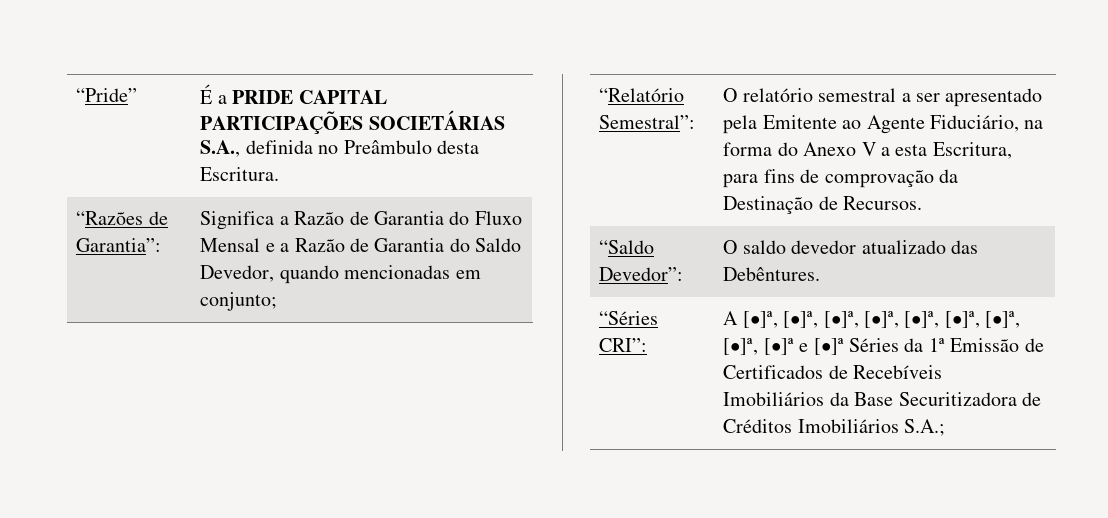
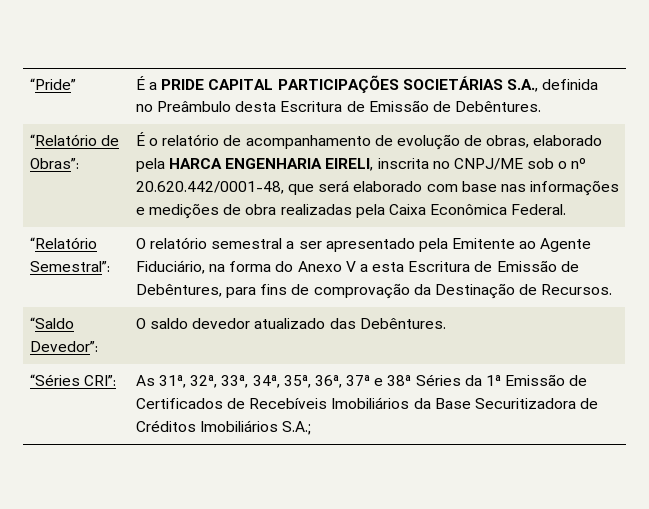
- “Pride” | É a PRIDE CAPITAL PARTICIPAÇÕES SOCIETÁRIAS S.A., definida no Preâmbulo desta Escritura.
- “Razões de Garantia”: | Significa a Razão de Garantia do Fluxo Mensal e a Razão de Garantia do Saldo Devedor, quando mencionadas em conjunto;
+ “Pride” | É a PRIDE CAPITAL PARTICIPAÇÕES SOCIETÁRIAS S.A., definida no Preâmbulo desta Escritura de Emissão de Debêntures.
+ “Relatório de Obras”: | É o relatório de acompanhamento de evolução de obras, elaborado pela HARCA ENGENHARIA EIRELI, inscrita no CNPJ/ME sob o nº 20.620.442/0001-48, que será elaborado com base nas informações e medições de obra realizadas pela Caixa Econômica Federal.
- “Relatório Semestral”: | O relatório semestral a ser apresentado pela Emitente ao Agente Fiduciário, na forma do Anexo V a esta Escritura, para fins de comprovação da Destinação de Recursos.
+ “Relatório Semestral”: | O relatório semestral a ser apresentado pela Emitente ao Agente Fiduciário, na forma do Anexo V a esta Escritura de Emissão de Debêntures, para fins de comprovação da Destinação de Recursos.
- “Séries CRI”: | A [•]ª, [•]ª, [•]ª, [•]ª, [•]ª, [•]ª, [•]ª, [•]ª, [•]ª e [•]ª Séries da 1ª Emissão de Certificados de Recebíveis Imobiliários da Base Securitizadora de Créditos Imobiliários S.A.;
+ “Séries CRI”: | As 31ª, 32ª, 33ª, 34ª, 35ª, 36ª, 37ª e 38ª Séries da 1ª Emissão de Certificados de Recebíveis Imobiliários da Base Securitizadora de Créditos Imobiliários S.A.;

